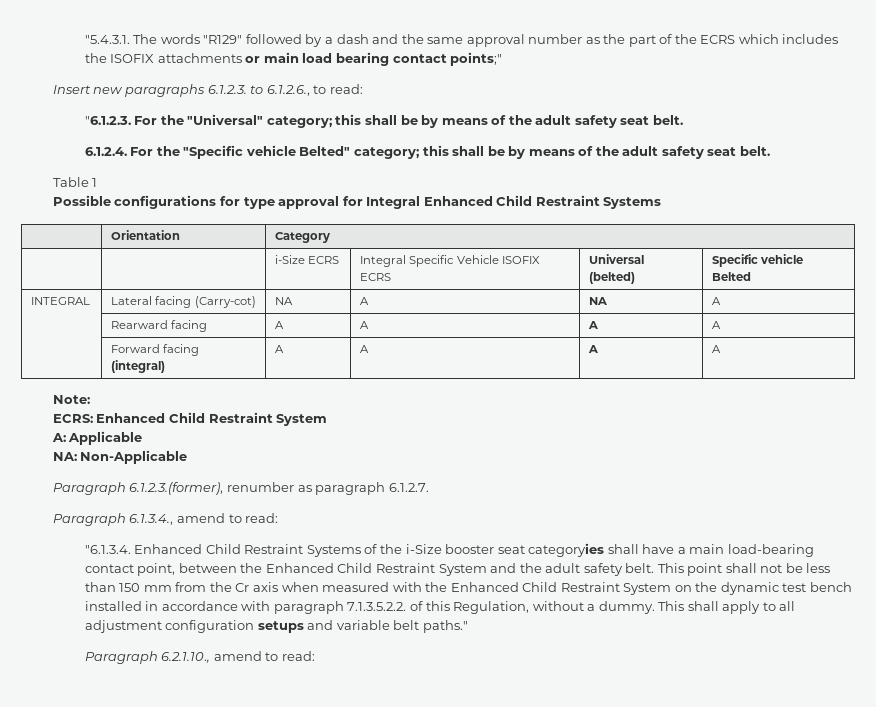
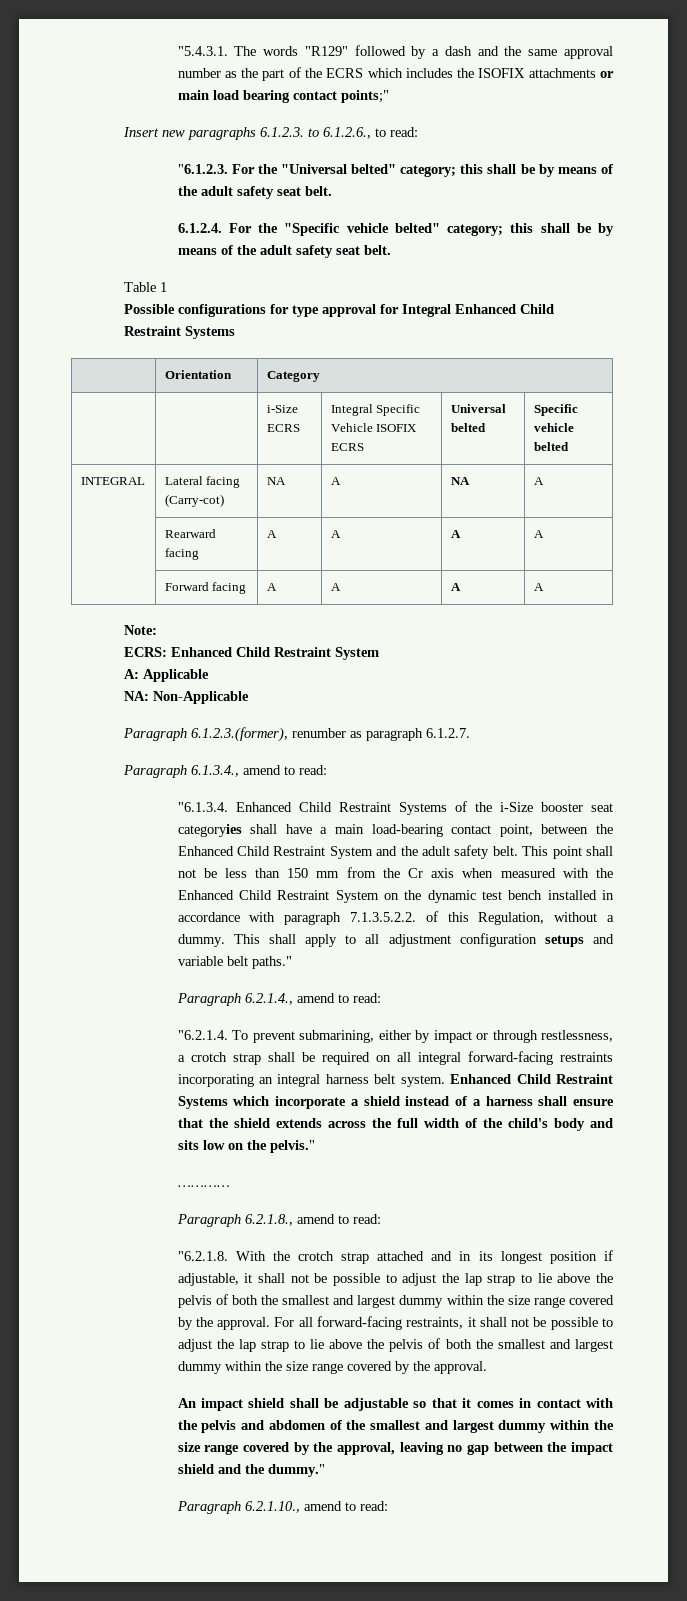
- "6.1.2.3. For the "Universal" category; this shall be by means of the adult safety seat belt.
+ "6.1.2.3. For the "Universal belted" category; this shall be by means of the adult safety seat belt.
- 6.1.2.4. For the "Specific vehicle Belted" category; this shall be by means of the adult safety seat belt.
+ 6.1.2.4. For the "Specific vehicle belted" category; this shall be by means of the adult safety seat belt.
- | | i-Size ECRS | Integral Specific Vehicle ISOFIX ECRS | Universal (belted) | Specific vehicle Belted
+ | | i-Size ECRS | Integral Specific Vehicle ISOFIX ECRS | Universal belted | Specific vehicle belted
- | Forward facing (integral) | A | A | A | A
+ | Forward facing | A | A | A | A
+ Paragraph 6.2.1.4., amend to read:
+ "6.2.1.4. To prevent submarining, either by impact or through restlessness, a crotch strap shall be required on all integral forward-facing restraints incorporating an integral harness belt system. Enhanced Child Restraint Systems which incorporate a shield instead of a harness shall ensure that the shield extends across the full width of the child's body and sits low on the pelvis."
+ …………
+ Paragraph 6.2.1.8., amend to read:
+ "6.2.1.8. With the crotch strap attached and in its longest position if adjustable, it shall not be possible to adjust the lap strap to lie above the pelvis of both the smallest and largest dummy within the size range covered by the approval. For all forward-facing restraints, it shall not be possible to adjust the lap strap to lie above the pelvis of both the smallest and largest dummy within the size range covered by the approval.
+ An impact shield shall be adjustable so that it comes in contact with the pelvis and abdomen of the smallest and largest dummy within the size range covered by the approval, leaving no gap between the impact shield and the dummy."

